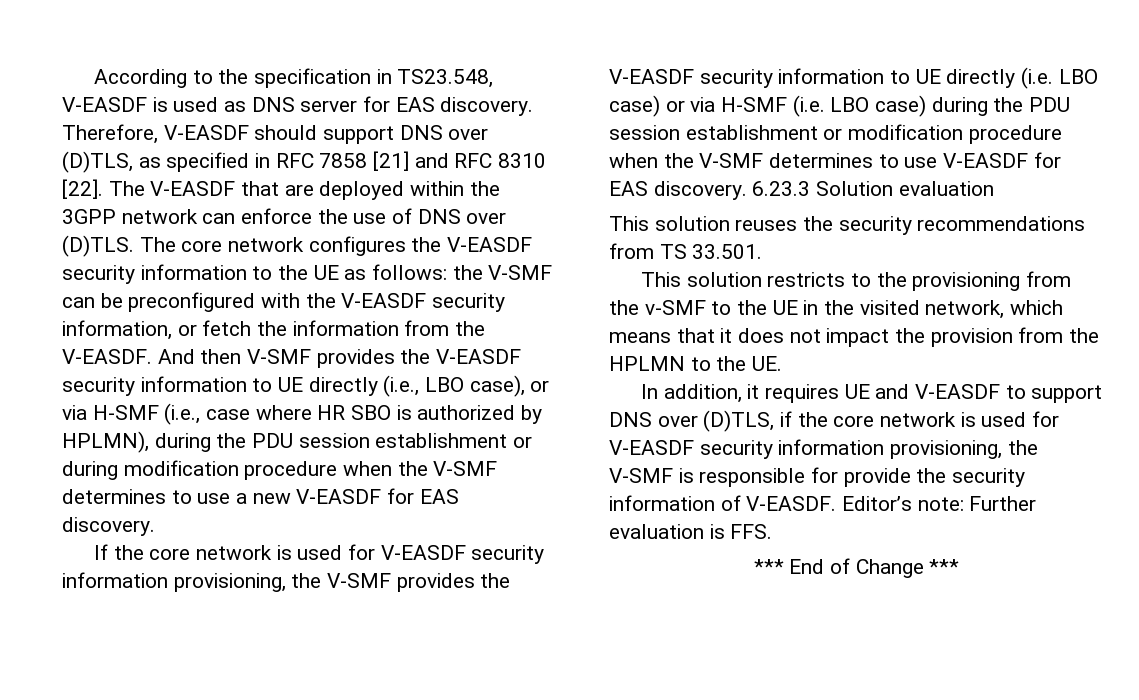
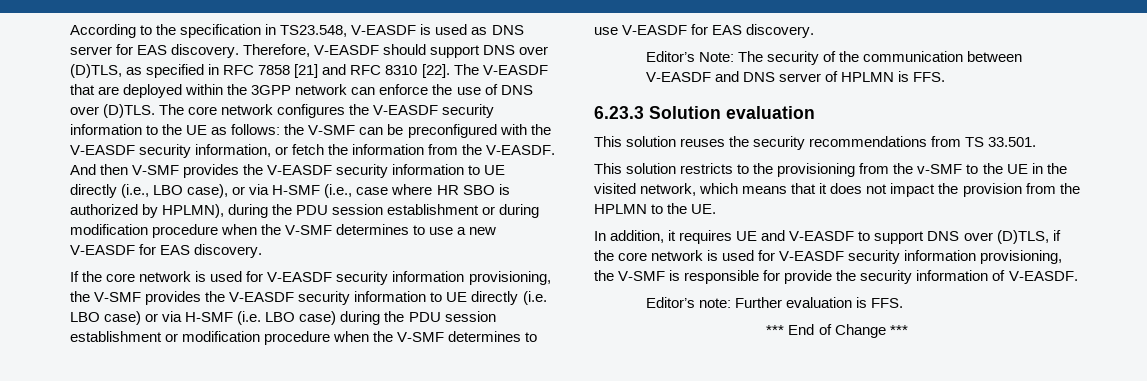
- If the core network is used for V-EASDF security information provisioning, the V-SMF provides the V-EASDF security information to UE directly (i.e. LBO case) or via H-SMF (i.e. LBO case) during the PDU session establishment or modification procedure when the V-SMF determines to use V-EASDF for EAS discovery. 6.23.3 Solution evaluation
+ If the core network is used for V-EASDF security information provisioning, the V-SMF provides the V-EASDF security information to UE directly (i.e. LBO case) or via H-SMF (i.e. LBO case) during the PDU session establishment or modification procedure when the V-SMF determines to use V-EASDF for EAS discovery.
+ Editor’s Note: The security of the communication between V-EASDF and DNS server of HPLMN is FFS.
+ 6.23.3 Solution evaluation
- In addition, it requires UE and V-EASDF to support DNS over (D)TLS, if the core network is used for V-EASDF security information provisioning, the V-SMF is responsible for provide the security information of V-EASDF. Editor’s note: Further evaluation is FFS.
+ In addition, it requires UE and V-EASDF to support DNS over (D)TLS, if the core network is used for V-EASDF security information provisioning, the V-SMF is responsible for provide the security information of V-EASDF.
+ Editor’s note: Further evaluation is FFS.

